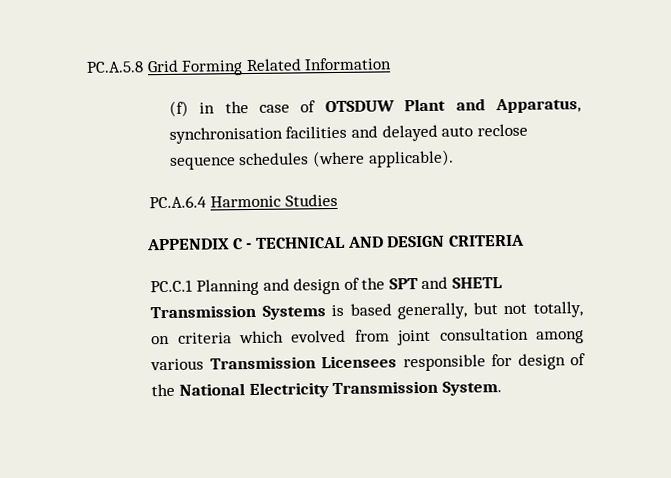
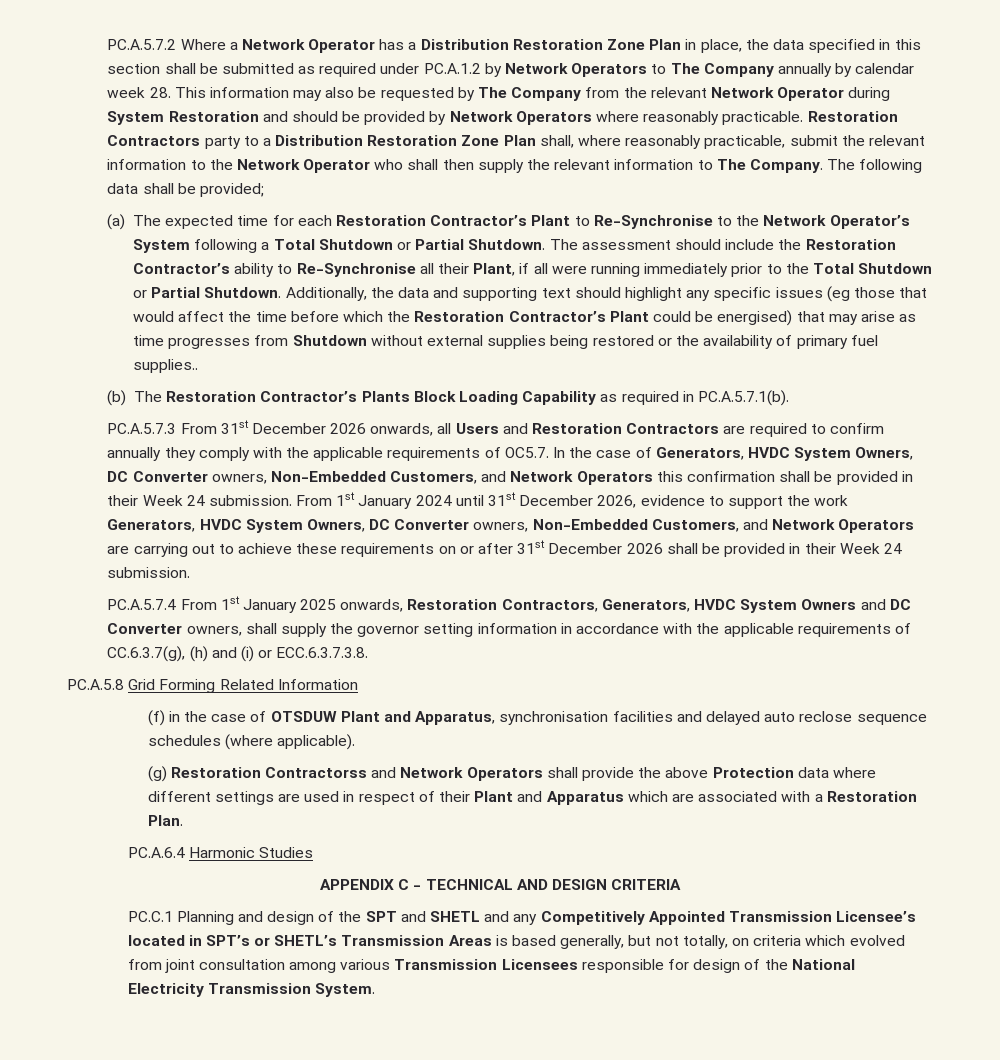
+ PC.A.5.7.2 Where a Network Operator has a Distribution Restoration Zone Plan in place, the data specified in this section shall be submitted as required under PC.A.1.2 by Network Operators to The Company annually by calendar week 28. This information may also be requested by The Company from the relevant Network Operator during System Restoration and should be provided by Network Operators where reasonably practicable. Restoration Contractors party to a Distribution Restoration Zone Plan shall, where reasonably practicable, submit the relevant information to the Network Operator who shall then supply the relevant information to The Company. The following data shall be provided;
+ (a) The expected time for each Restoration Contractor’s Plant to Re-Synchronise to the Network Operator’s System following a Total Shutdown or Partial Shutdown. The assessment should include the Restoration Contractor’s ability to Re-Synchronise all their Plant, if all were running immediately prior to the Total Shutdown or Partial Shutdown. Additionally, the data and supporting text should highlight any specific issues (eg those that would affect the time before which the Restoration Contractor’s Plant could be energised) that may arise as time progresses from Shutdown without external supplies being restored or the availability of primary fuel supplies..
+ (b) The Restoration Contractor’s Plants Block Loading Capability as required in PC.A.5.7.1(b).
+ PC.A.5.7.3 From 31st December 2026 onwards, all Users and Restoration Contractors are required to confirm annually they comply with the applicable requirements of OC5.7. In the case of Generators, HVDC System Owners, DC Converter owners, Non-Embedded Customers, and Network Operators this confirmation shall be provided in their Week 24 submission. From 1st January 2024 until 31st December 2026, evidence to support the work Generators, HVDC System Owners, DC Converter owners, Non-Embedded Customers, and Network Operators are carrying out to achieve these requirements on or after 31st December 2026 shall be provided in their Week 24 submission.
+ PC.A.5.7.4 From 1st January 2025 onwards, Restoration Contractors, Generators, HVDC System Owners and DC Converter owners, shall supply the governor setting information in accordance with the applicable requirements of CC.6.3.7(g), (h) and (i) or ECC.6.3.7.3.8.
+ (g) Restoration Contractorss and Network Operators shall provide the above Protection data where different settings are used in respect of their Plant and Apparatus which are associated with a Restoration Plan.
- PC.C.1 Planning and design of the SPT and SHETL Transmission Systems is based generally, but not totally, on criteria which evolved from joint consultation among various Transmission Licensees responsible for design of the National Electricity Transmission System.
+ PC.C.1 Planning and design of the SPT and SHETL and any Competitively Appointed Transmission Licensee’s located in SPT’s or SHETL’s Transmission Areas is based generally, but not totally, on criteria which evolved from joint consultation among various Transmission Licensees responsible for design of the National Electricity Transmission System.

